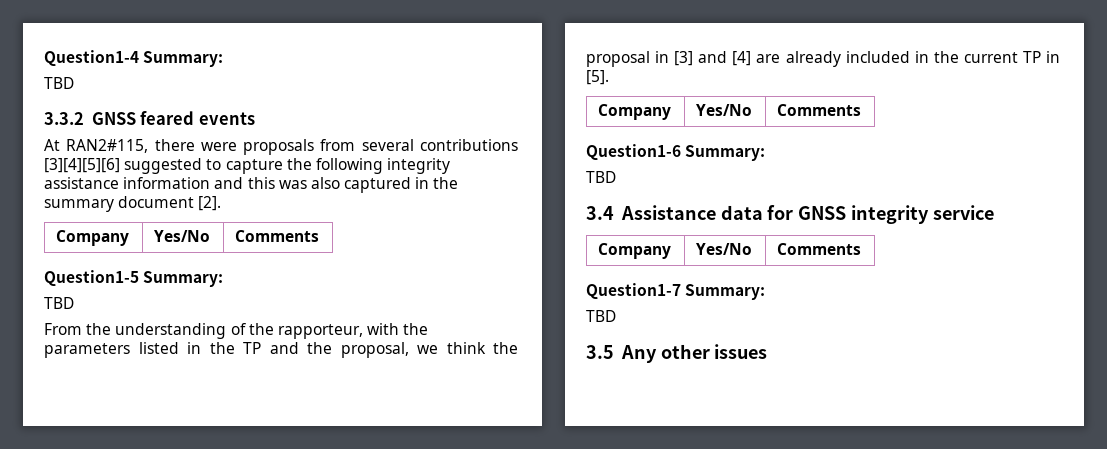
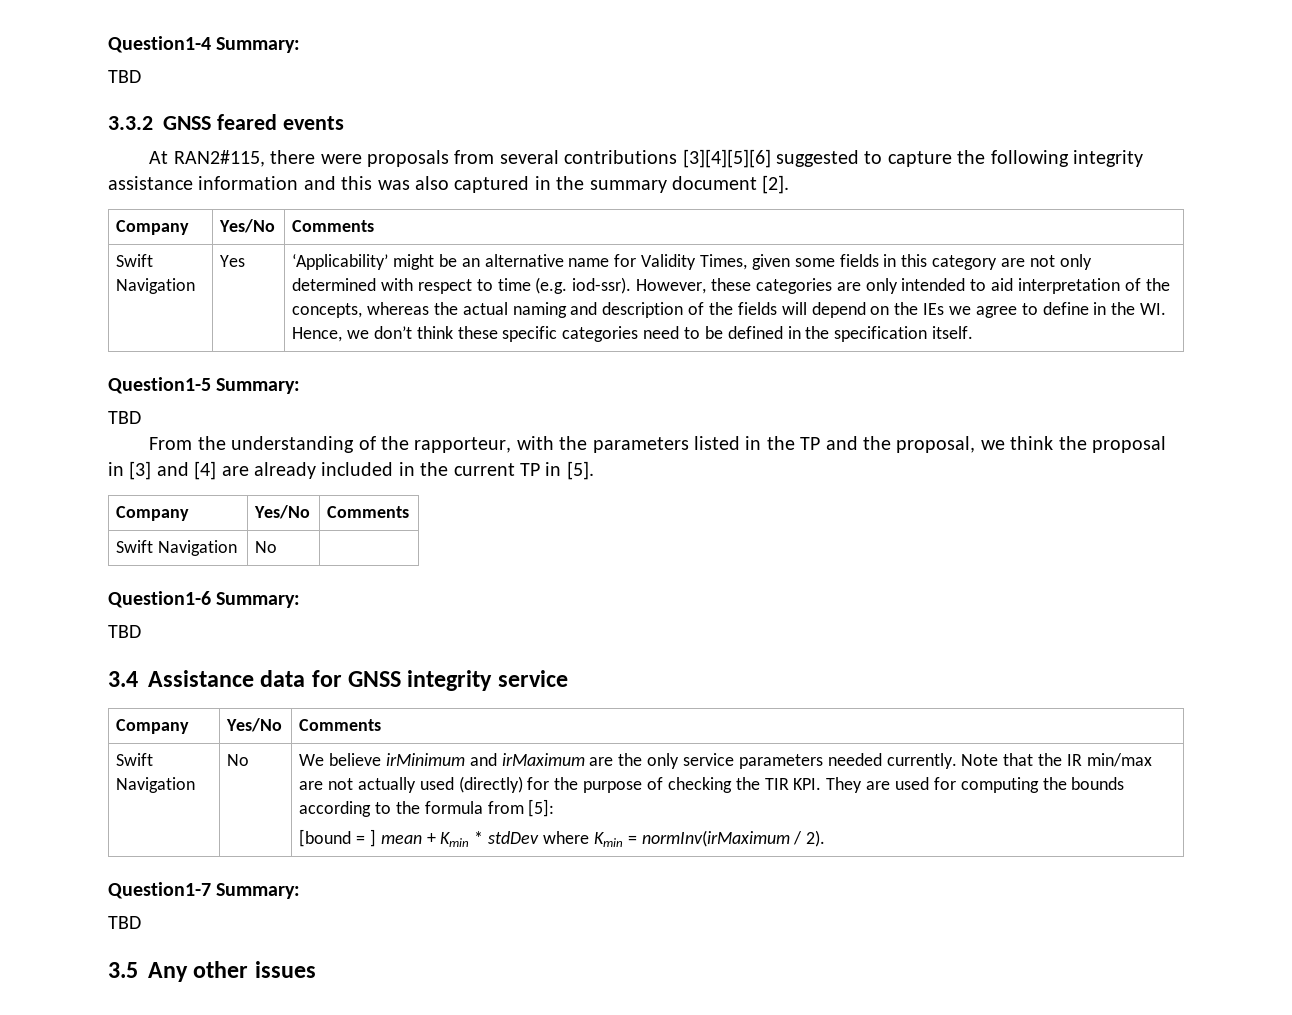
+ Swift Navigation | Yes | ‘Applicability’ might be an alternative name for Validity Times, given some fields in this category are not only determined with respect to time (e.g. iod-ssr). However, these categories are only intended to aid interpretation of the concepts, whereas the actual naming and description of the fields will depend on the IEs we agree to define in the WI. Hence, we don’t think these specific categories need to be defined in the specification itself.
  From the understanding of the rapporteur, with the parameters listed in the TP and the proposal, we think the proposal in [3] and [4] are already included in the current TP in [5].
  Company | Yes/No | Comments
+ Swift Navigation | No |
+ Swift Navigation | No | We believe irMinimum and irMaximum are the only service parameters needed currently. Note that the IR min/max are not actually used (directly) for the purpose of checking the TIR KPI. They are used for computing the bounds according to the formula from [5]:
+ [bound = ] mean + Kmin * stdDev where Kmin = normInv(irMaximum / 2).

